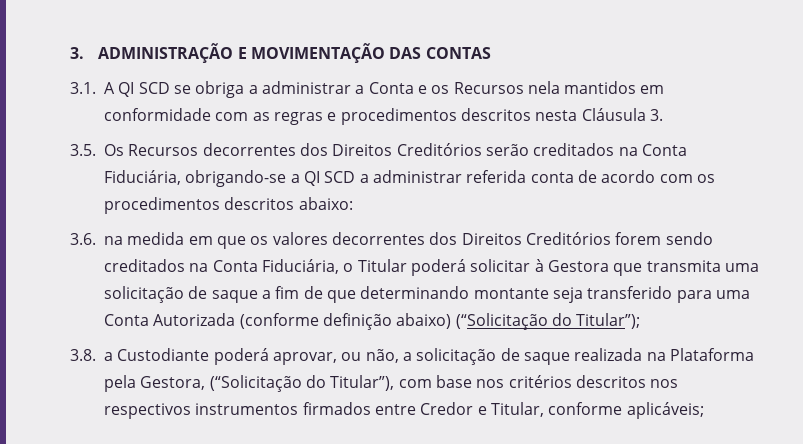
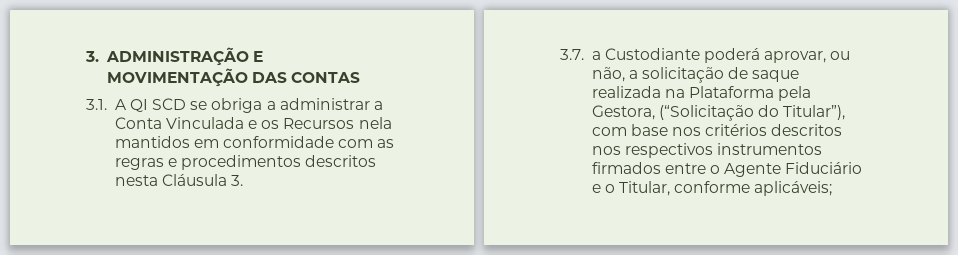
- 3.1. A QI SCD se obriga a administrar a Conta e os Recursos nela mantidos em conformidade com as regras e procedimentos descritos nesta Cláusula 3.
+ 3.1. A QI SCD se obriga a administrar a Conta Vinculada e os Recursos nela mantidos em conformidade com as regras e procedimentos descritos nesta Cláusula 3.
- 3.5. Os Recursos decorrentes dos Direitos Creditórios serão creditados na Conta Fiduciária, obrigando-se a QI SCD a administrar referida conta de acordo com os procedimentos descritos abaixo:
- 3.6. na medida em que os valores decorrentes dos Direitos Creditórios forem sendo creditados na Conta Fiduciária, o Titular poderá solicitar à Gestora que transmita uma solicitação de saque a fim de que determinando montante seja transferido para uma Conta Autorizada (conforme definição abaixo) (“Solicitação do Titular”);
- 3.8. a Custodiante poderá aprovar, ou não, a solicitação de saque realizada na Plataforma pela Gestora, (“Solicitação do Titular”), com base nos critérios descritos nos respectivos instrumentos firmados entre Credor e Titular, conforme aplicáveis;
+ 3.7. a Custodiante poderá aprovar, ou não, a solicitação de saque realizada na Plataforma pela Gestora, (“Solicitação do Titular”), com base nos critérios descritos nos respectivos instrumentos firmados entre o Agente Fiduciário e o Titular, conforme aplicáveis;

